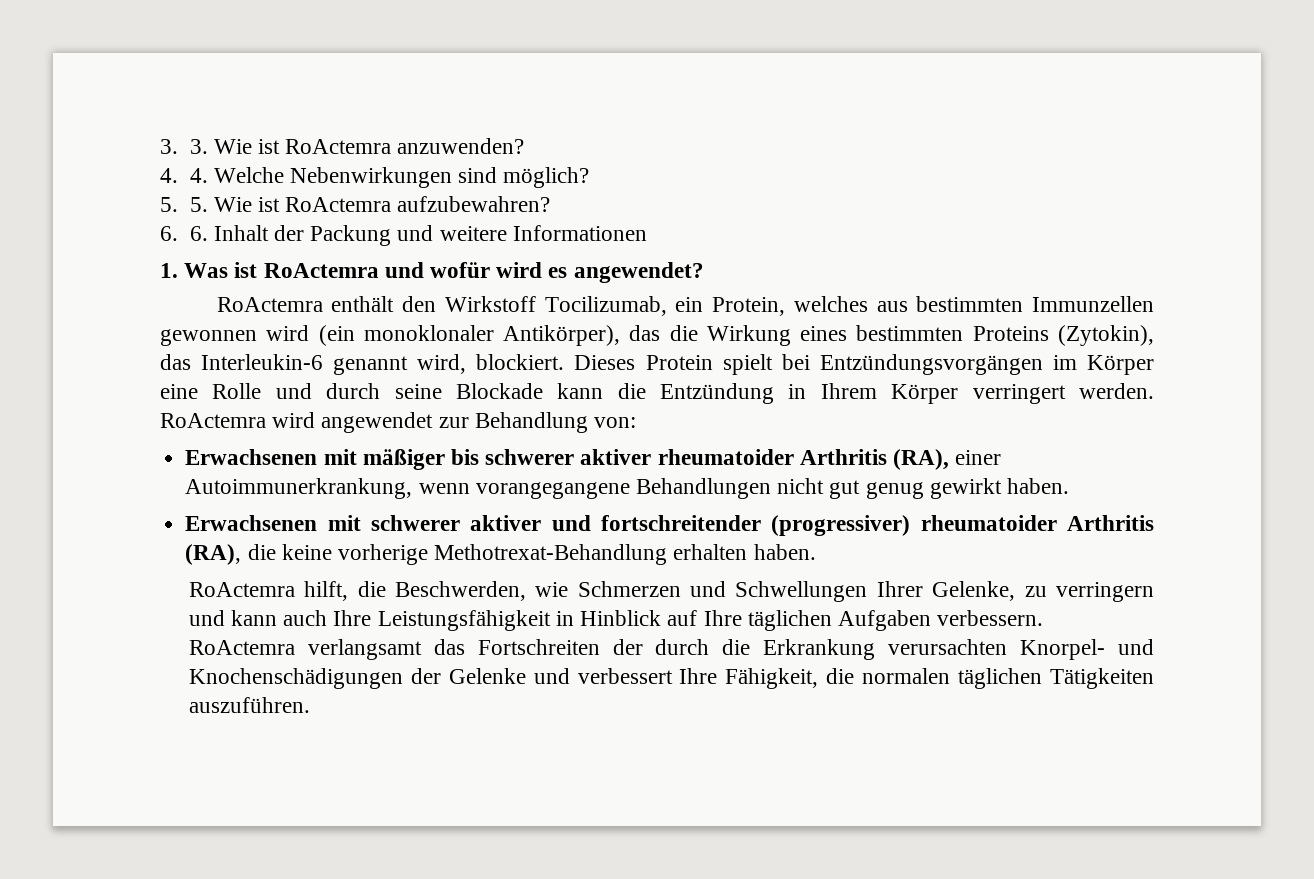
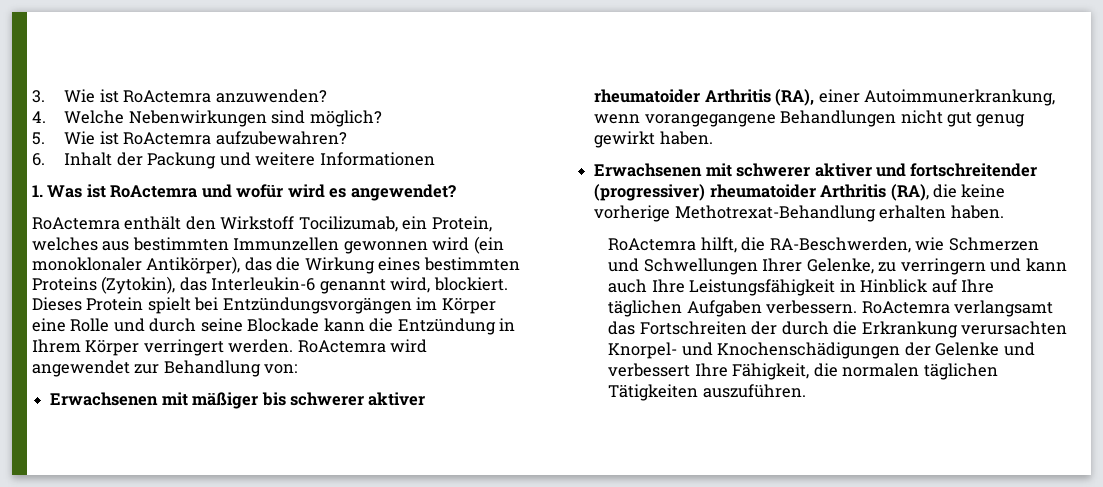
- 3. 3. Wie ist RoActemra anzuwenden?
+ 3. Wie ist RoActemra anzuwenden?
- 4. 4. Welche Nebenwirkungen sind möglich?
+ 4. Welche Nebenwirkungen sind möglich?
- 5. 5. Wie ist RoActemra aufzubewahren?
+ 5. Wie ist RoActemra aufzubewahren?
- 6. 6. Inhalt der Packung und weitere Informationen
+ 6. Inhalt der Packung und weitere Informationen
- RoActemra hilft, die Beschwerden, wie Schmerzen und Schwellungen Ihrer Gelenke, zu verringern und kann auch Ihre Leistungsfähigkeit in Hinblick auf Ihre täglichen Aufgaben verbessern.
+ RoActemra hilft, die RA-Beschwerden, wie Schmerzen und Schwellungen Ihrer Gelenke, zu verringern und kann auch Ihre Leistungsfähigkeit in Hinblick auf Ihre täglichen Aufgaben verbessern.

